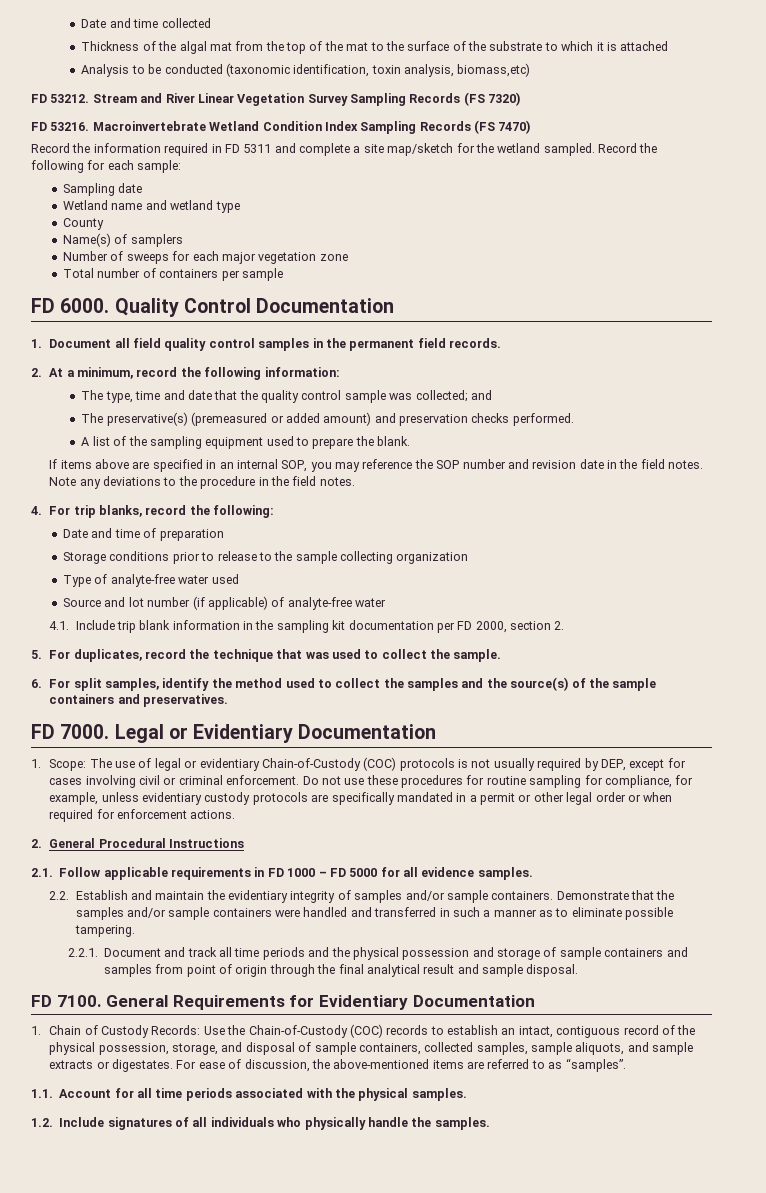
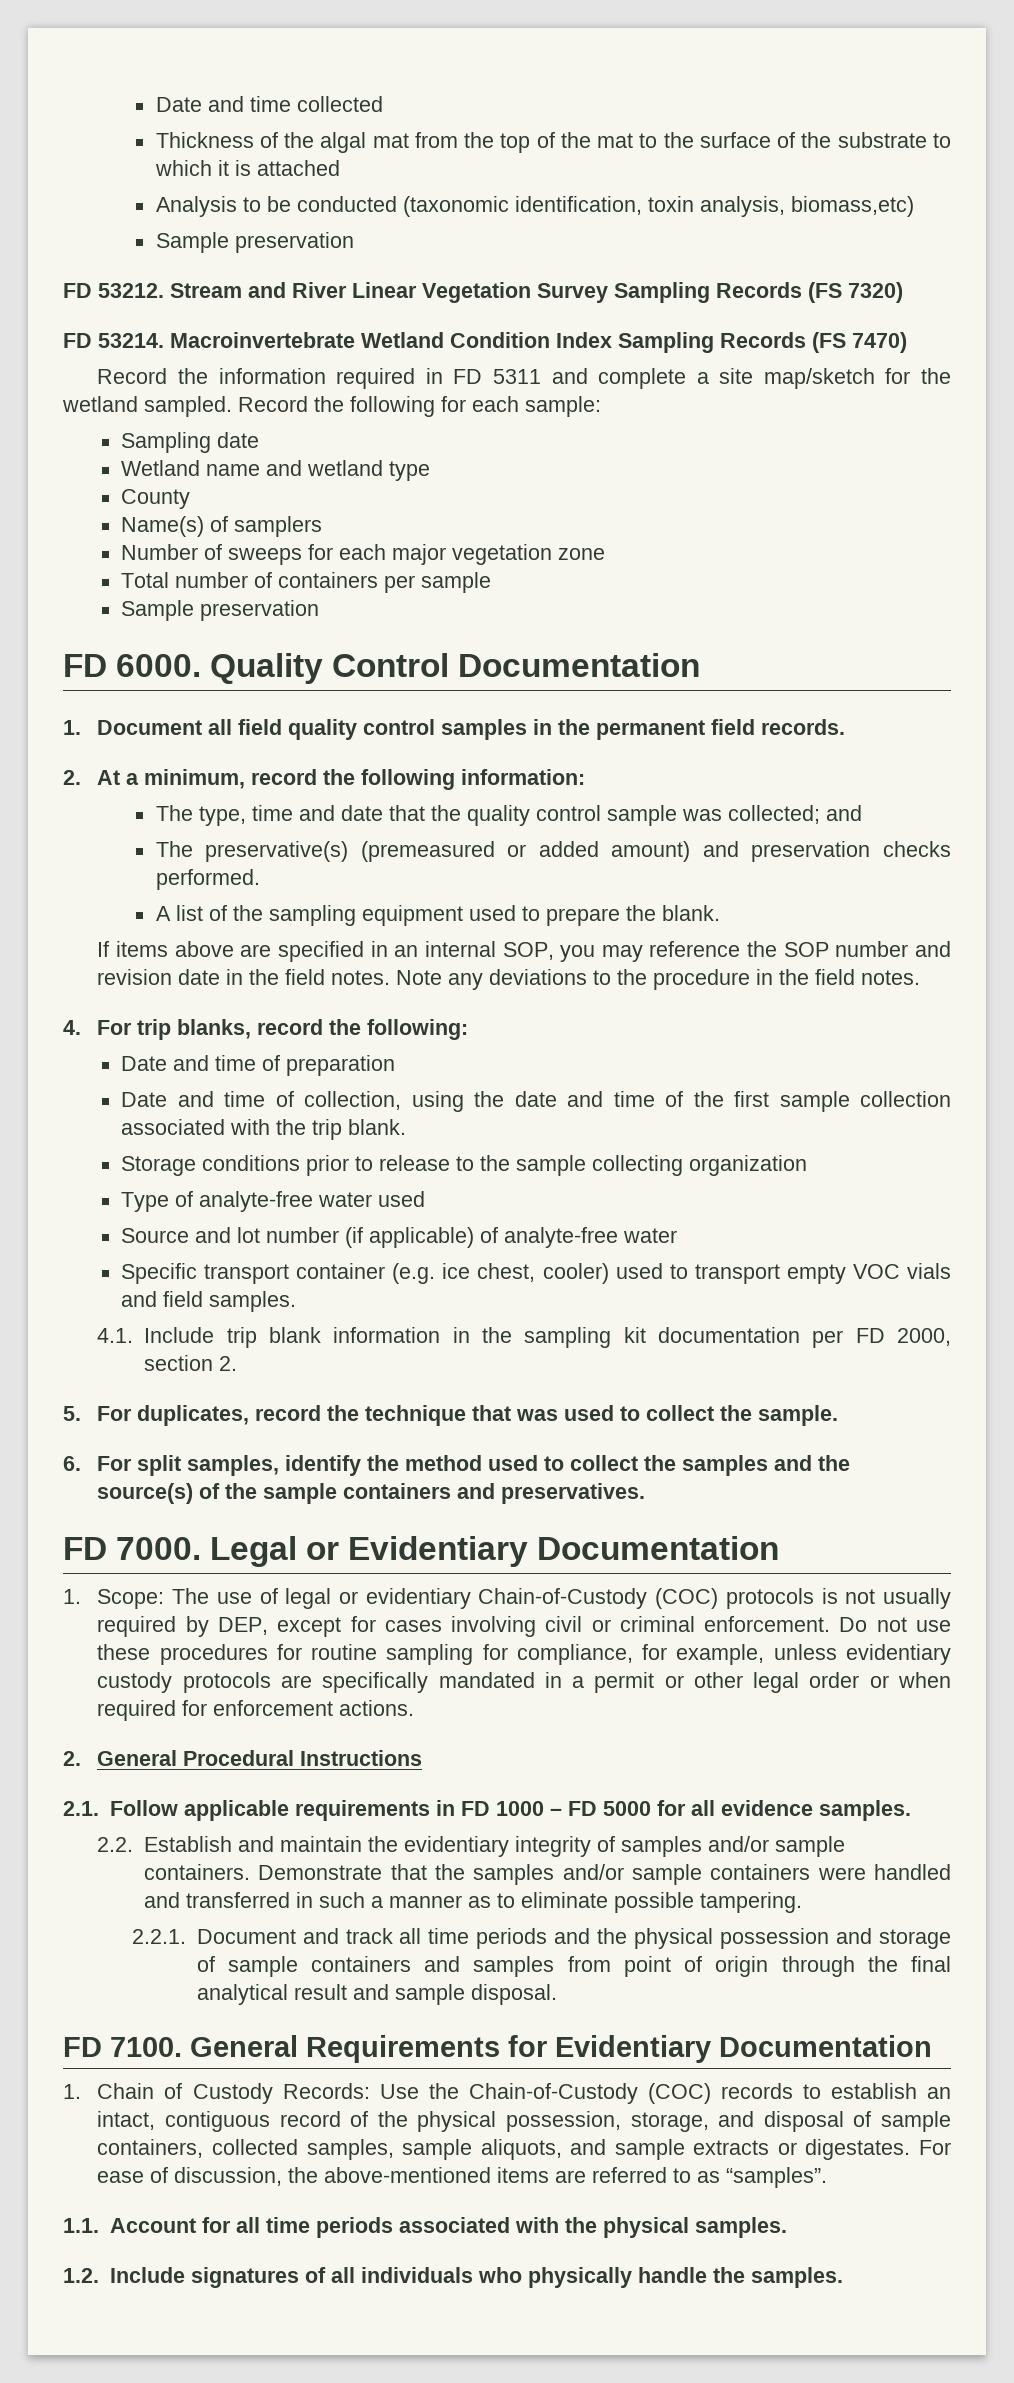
  Analysis to be conducted (taxonomic identification, toxin analysis, biomass,etc)
+ Sample preservation
- FD 53216.
+ FD 53214.
  Total number of containers per sample
+ Sample preservation
+ Date and time of collection, using the date and time of the first sample collection associated with the trip blank.
+ Specific transport container (e.g. ice chest, cooler) used to transport empty VOC vials and field samples.

